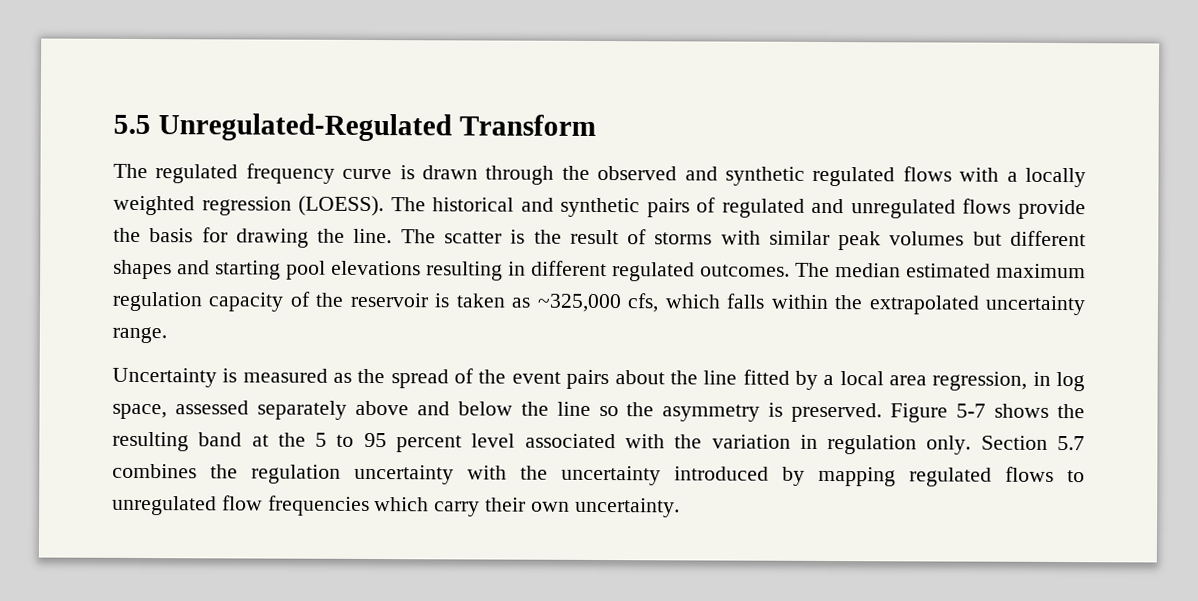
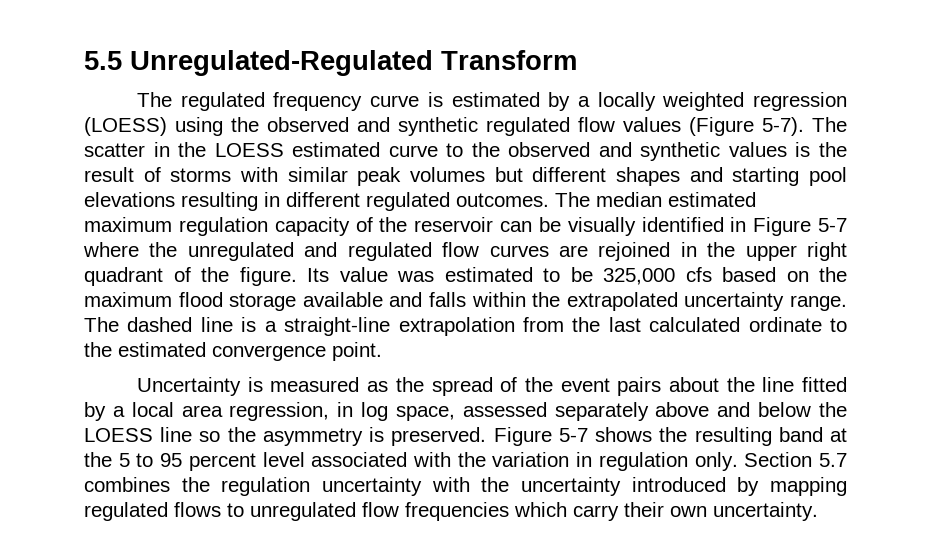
- The regulated frequency curve is drawn through the observed and synthetic regulated flows with a locally weighted regression (LOESS). The historical and synthetic pairs of regulated and unregulated flows provide the basis for drawing the line. The scatter is the result of storms with similar peak volumes but different shapes and starting pool elevations resulting in different regulated outcomes.
+ The regulated frequency curve is estimated by a locally weighted regression (LOESS) using the observed and synthetic regulated flow values (Figure 5-7). The scatter in the LOESS estimated curve to the observed and synthetic values is the result of storms with similar peak volumes but different shapes and starting pool elevations resulting in different regulated outcomes.
- The median estimated maximum regulation capacity of the reservoir is taken as ~325,000 cfs, which falls within the extrapolated uncertainty range.
+ The median estimated maximum regulation capacity of the reservoir can be visually identified in Figure 5-7 where the unregulated and regulated flow curves are rejoined in the upper right quadrant of the figure. Its value was estimated to be 325,000 cfs based on the maximum flood storage available and falls within the extrapolated uncertainty range. The dashed line is a straight-line extrapolation from the last calculated ordinate to the estimated convergence point.
- Uncertainty is measured as the spread of the event pairs about the line fitted by a local area regression, in log space, assessed separately above and below the line so the asymmetry is preserved.
+ Uncertainty is measured as the spread of the event pairs about the line fitted by a local area regression, in log space, assessed separately above and below the LOESS line so the asymmetry is preserved.

